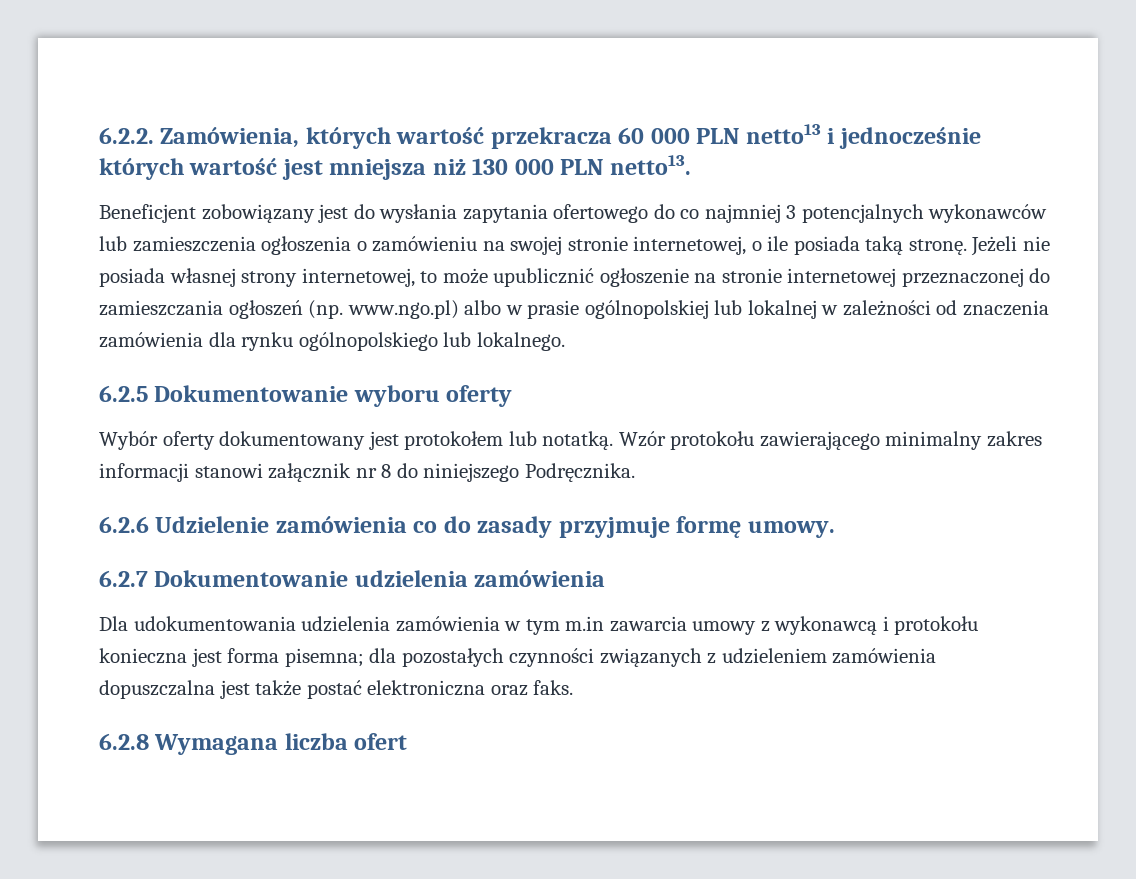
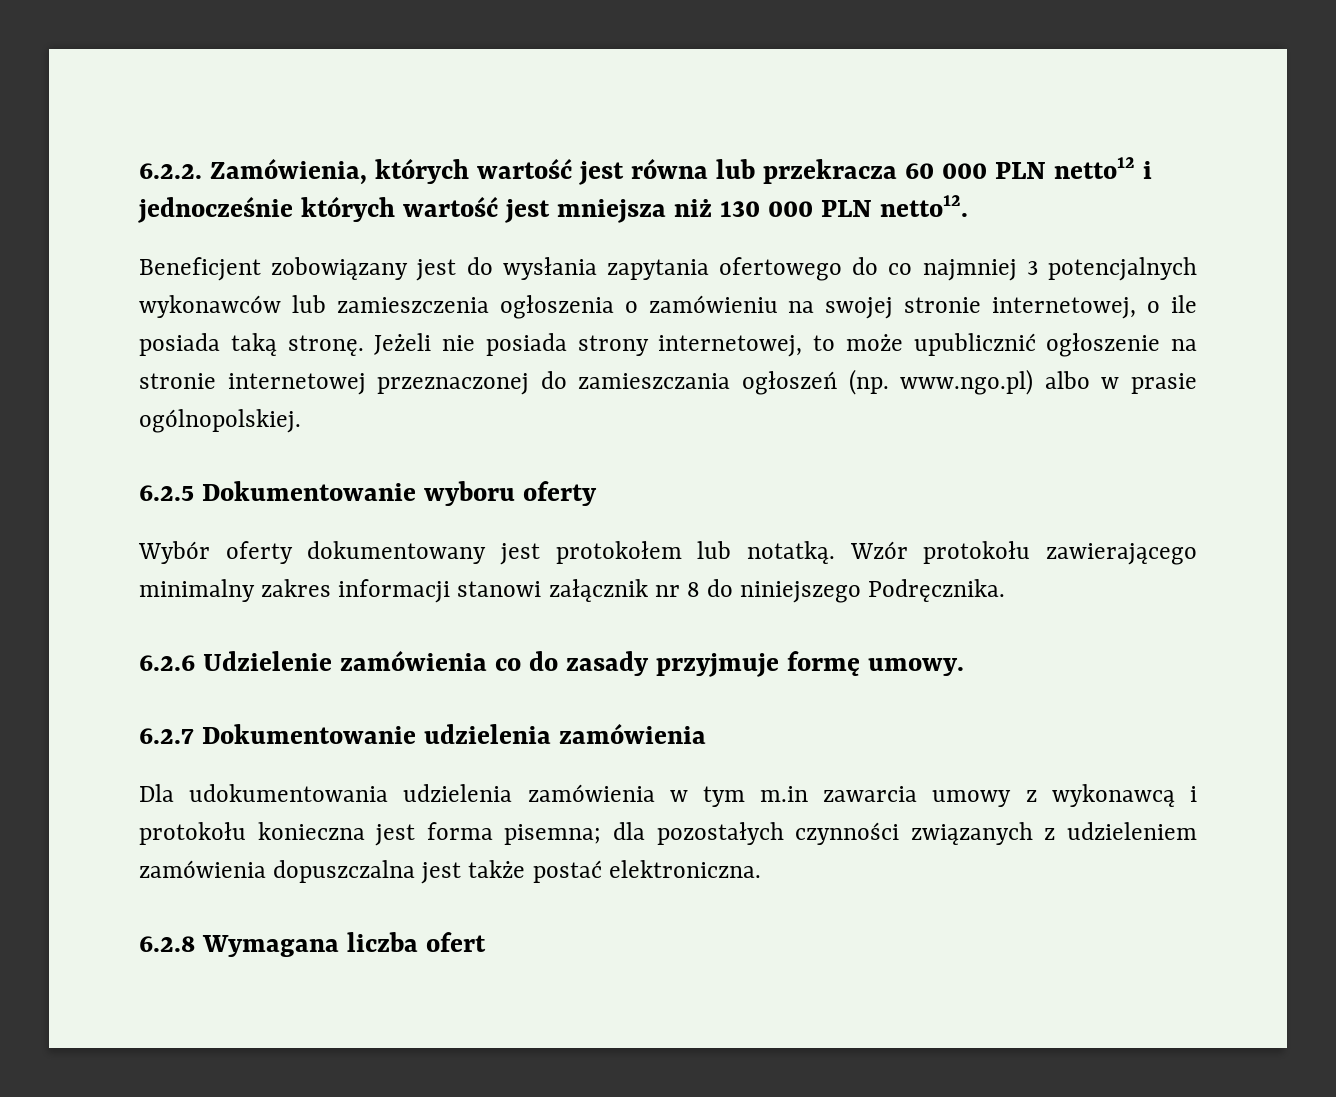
- 6.2.2. Zamówienia, których wartość przekracza 60 000 PLN netto13 i jednocześnie których wartość jest mniejsza niż 130 000 PLN netto13.
+ 6.2.2. Zamówienia, których wartość jest równa lub przekracza 60 000 PLN netto12 i jednocześnie których wartość jest mniejsza niż 130 000 PLN netto12.
- Jeżeli nie posiada własnej strony internetowej, to może upublicznić ogłoszenie na stronie internetowej przeznaczonej do zamieszczania ogłoszeń (np. www.ngo.pl) albo w prasie ogólnopolskiej lub lokalnej w zależności od znaczenia zamówienia dla rynku ogólnopolskiego lub lokalnego.
+ Jeżeli nie posiada strony internetowej, to może upublicznić ogłoszenie na stronie internetowej przeznaczonej do zamieszczania ogłoszeń (np. www.ngo.pl) albo w prasie ogólnopolskiej.
- Dla udokumentowania udzielenia zamówienia w tym m.in zawarcia umowy z wykonawcą i protokołu konieczna jest forma pisemna; dla pozostałych czynności związanych z udzieleniem zamówienia dopuszczalna jest także postać elektroniczna oraz faks.
+ Dla udokumentowania udzielenia zamówienia w tym m.in zawarcia umowy z wykonawcą i protokołu konieczna jest forma pisemna; dla pozostałych czynności związanych z udzieleniem zamówienia dopuszczalna jest także postać elektroniczna.

